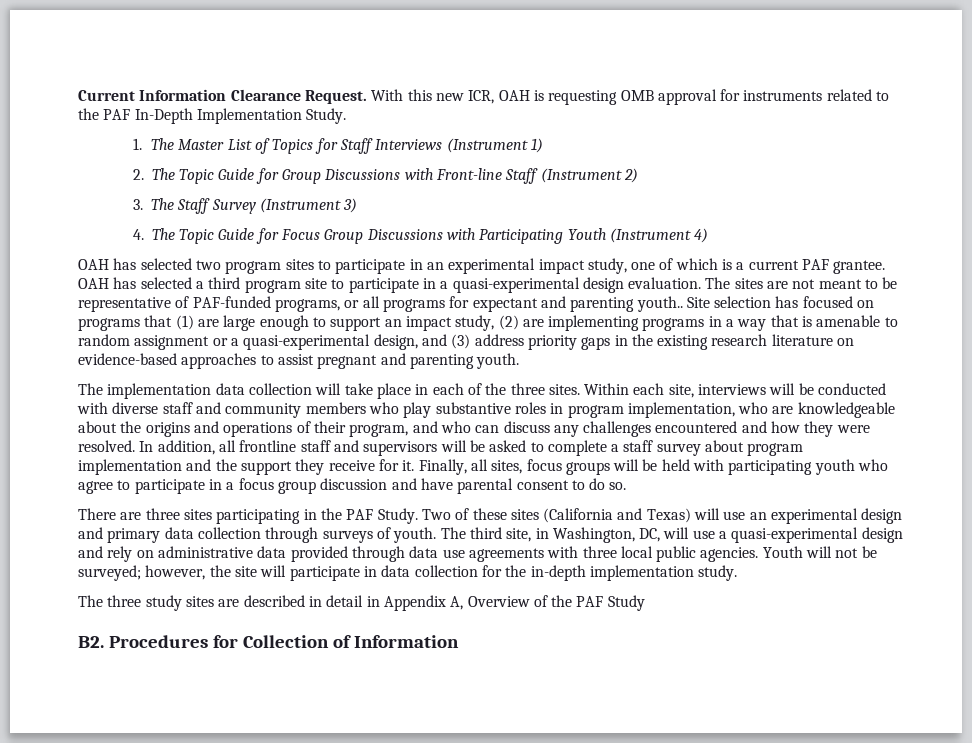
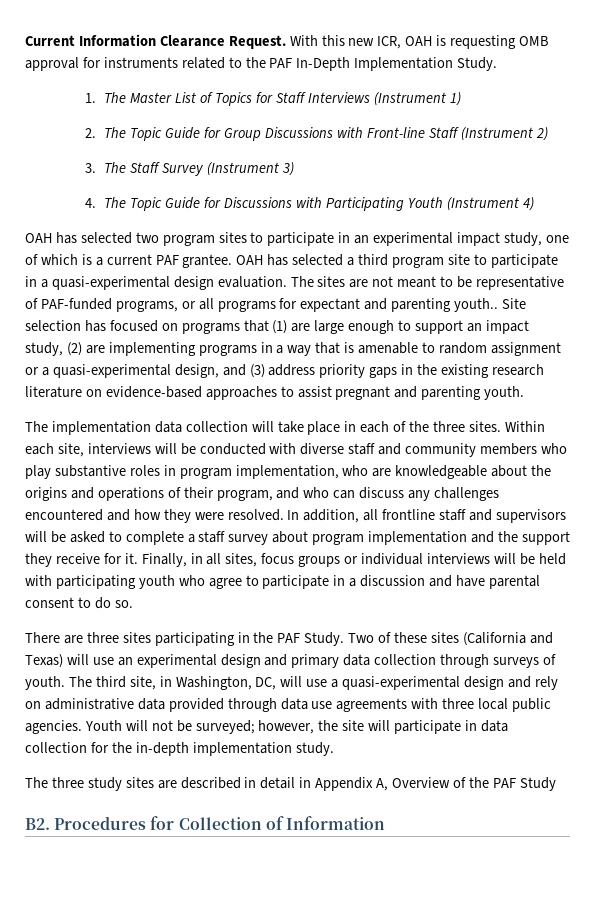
- 4. The Topic Guide for Focus Group Discussions with Participating Youth (Instrument 4)
+ 4. The Topic Guide for Discussions with Participating Youth (Instrument 4)
- Finally, all sites, focus groups will be held with participating youth who agree to participate in a focus group discussion and have parental consent to do so.
+ Finally, in all sites, focus groups or individual interviews will be held with participating youth who agree to participate in a discussion and have parental consent to do so.

